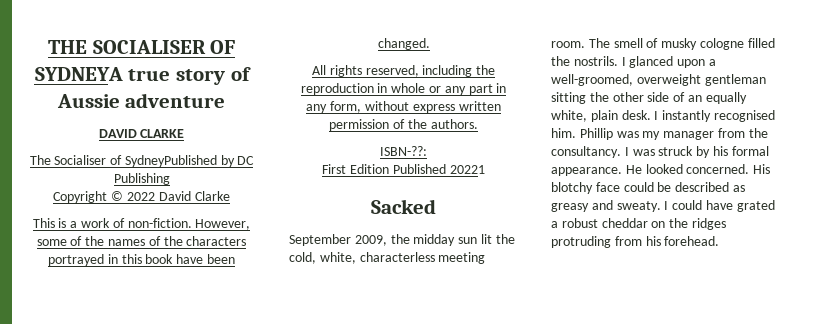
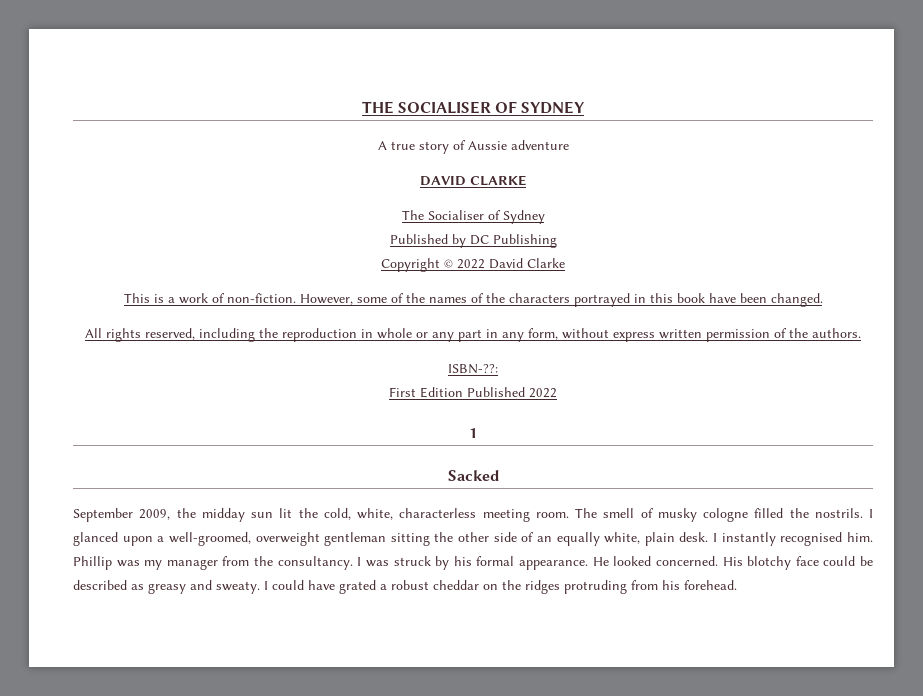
- THE SOCIALISER OF SYDNEYA true story of Aussie adventure
+ THE SOCIALISER OF SYDNEY
+ A true story of Aussie adventure
- The Socialiser of SydneyPublished by DC Publishing
+ The Socialiser of Sydney
+ Published by DC Publishing
- First Edition Published 20221
+ First Edition Published 2022
+ 1

